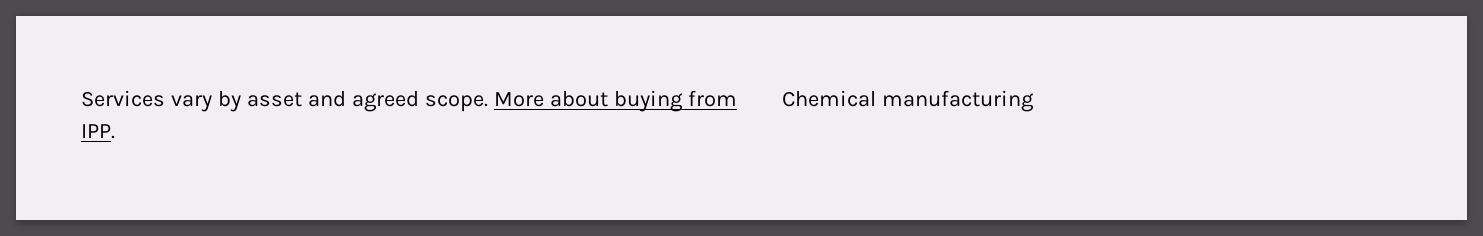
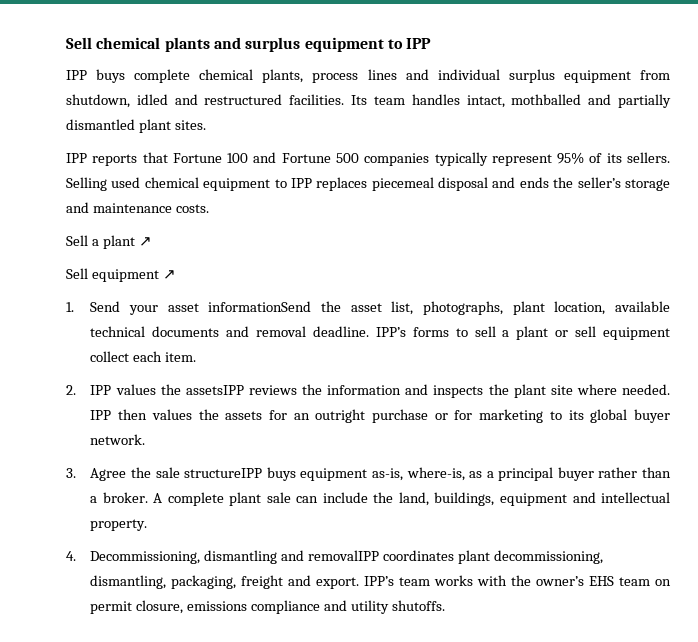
- Services vary by asset and agreed scope. More about buying from IPP.
- Chemical manufacturing
+ Sell chemical plants and surplus equipment to IPP
+ IPP buys complete chemical plants, process lines and individual surplus equipment from shutdown, idled and restructured facilities. Its team handles intact, mothballed and partially dismantled plant sites.
+ IPP reports that Fortune 100 and Fortune 500 companies typically represent 95% of its sellers. Selling used chemical equipment to IPP replaces piecemeal disposal and ends the seller’s storage and maintenance costs.
+ Sell a plant ↗
+ Sell equipment ↗
+ 1. Send your asset informationSend the asset list, photographs, plant location, available technical documents and removal deadline. IPP’s forms to sell a plant or sell equipment collect each item.
+ 2. IPP values the assetsIPP reviews the information and inspects the plant site where needed. IPP then values the assets for an outright purchase or for marketing to its global buyer network.
+ 3. Agree the sale structureIPP buys equipment as-is, where-is, as a principal buyer rather than a broker. A complete plant sale can include the land, buildings, equipment and intellectual property.
+ 4. Decommissioning, dismantling and removalIPP coordinates plant decommissioning, dismantling, packaging, freight and export. IPP’s team works with the owner’s EHS team on permit closure, emissions compliance and utility shutoffs.

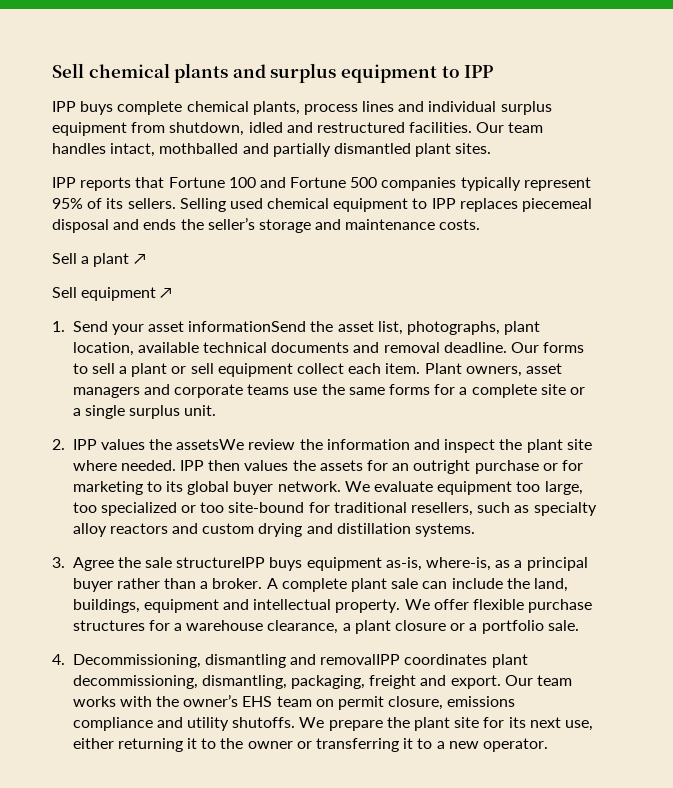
- Its team handles intact, mothballed and partially dismantled plant sites.
+ Our team handles intact, mothballed and partially dismantled plant sites.
- IPP’s forms to sell a plant or sell equipment collect each item.
+ Our forms to sell a plant or sell equipment collect each item. Plant owners, asset managers and corporate teams use the same forms for a complete site or a single surplus unit.
- 2. IPP values the assetsIPP reviews the information and inspects the plant site where needed.
+ 2. IPP values the assetsWe review the information and inspect the plant site where needed.
+ We evaluate equipment too large, too specialized or too site-bound for traditional resellers, such as specialty alloy reactors and custom drying and distillation systems.
+ We offer flexible purchase structures for a warehouse clearance, a plant closure or a portfolio sale.
- IPP’s team works with the owner’s EHS team on permit closure, emissions compliance and utility shutoffs.
+ Our team works with the owner’s EHS team on permit closure, emissions compliance and utility shutoffs.
+ We prepare the plant site for its next use, either returning it to the owner or transferring it to a new operator.

